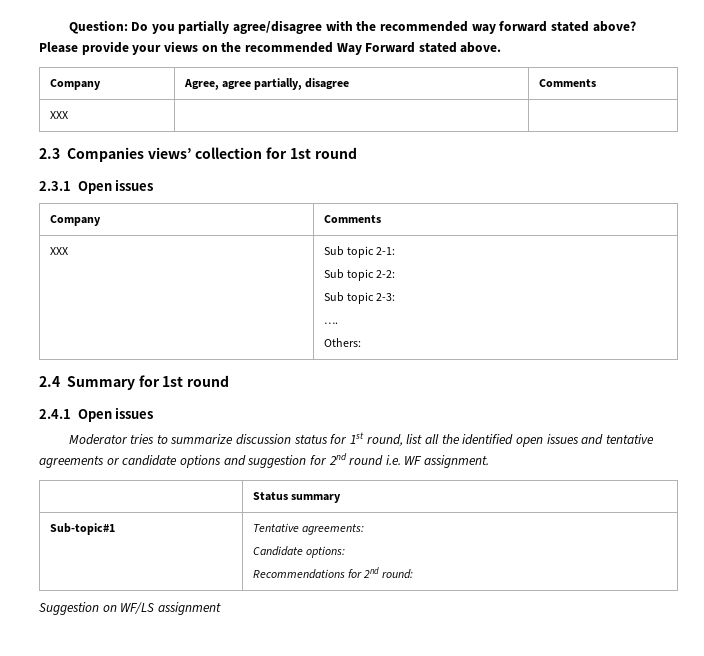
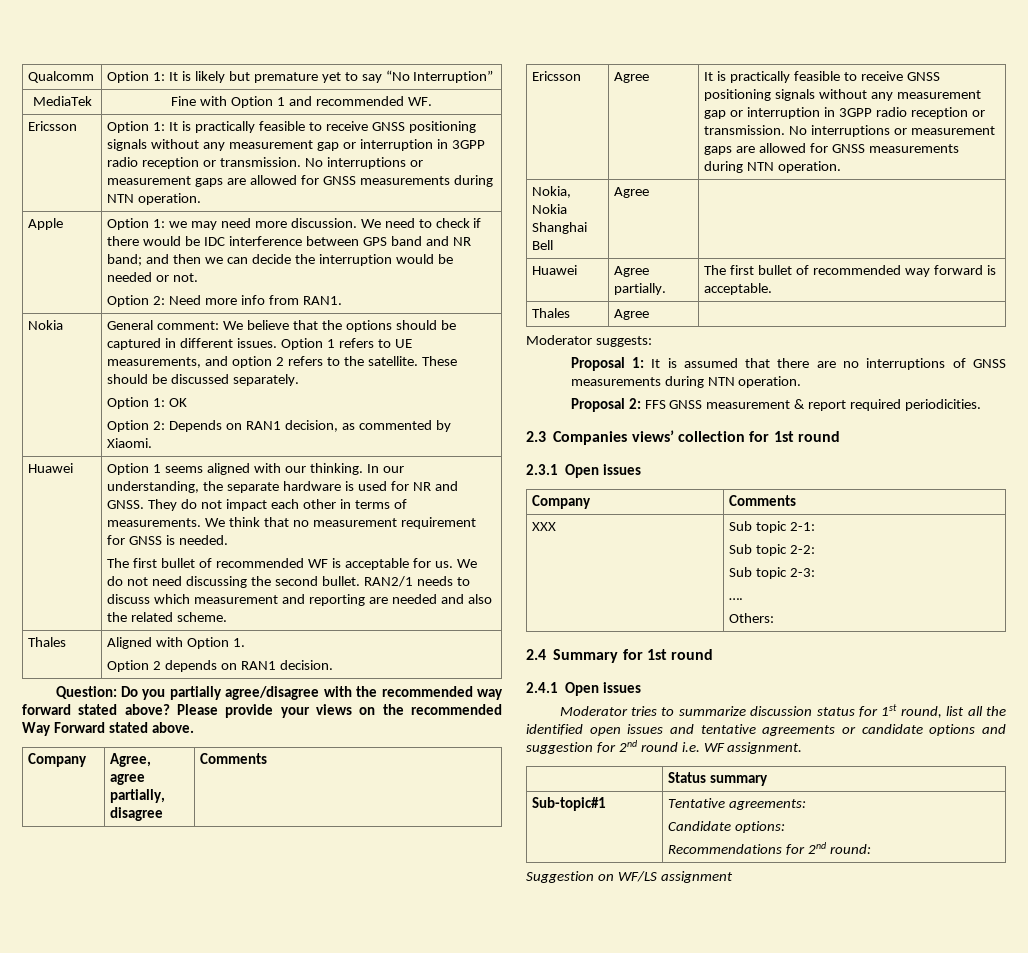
+ Qualcomm | Option 1: It is likely but premature yet to say “No Interruption”
+ MediaTek | Fine with Option 1 and recommended WF.
+ Ericsson | Option 1: It is practically feasible to receive GNSS positioning signals without any measurement gap or interruption in 3GPP radio reception or transmission. No interruptions or measurement gaps are allowed for GNSS measurements during NTN operation.
+ Apple | Option 1: we may need more discussion. We need to check if there would be IDC interference between GPS band and NR band; and then we can decide the interruption would be needed or not.
+ Option 2: Need more info from RAN1.
+ Nokia | General comment: We believe that the options should be captured in different issues. Option 1 refers to UE measurements, and option 2 refers to the satellite. These should be discussed separately.
+ Option 1: OK
+ Option 2: Depends on RAN1 decision, as commented by Xiaomi.
+ Huawei | Option 1 seems aligned with our thinking. In our understanding, the separate hardware is used for NR and GNSS. They do not impact each other in terms of measurements. We think that no measurement requirement for GNSS is needed.
+ The first bullet of recommended WF is acceptable for us. We do not need discussing the second bullet. RAN2/1 needs to discuss which measurement and reporting are needed and also the related scheme.
+ Thales | Aligned with Option 1.
+ Option 2 depends on RAN1 decision.
- XXX | |
+ Ericsson | Agree | It is practically feasible to receive GNSS positioning signals without any measurement gap or interruption in 3GPP radio reception or transmission. No interruptions or measurement gaps are allowed for GNSS measurements during NTN operation.
+ Nokia, Nokia Shanghai Bell | Agree |
+ Huawei | Agree partially. | The first bullet of recommended way forward is acceptable.
+ Thales | Agree |
+ Moderator suggests:
+ Proposal 1: It is assumed that there are no interruptions of GNSS measurements during NTN operation.
+ Proposal 2: FFS GNSS measurement & report required periodicities.

